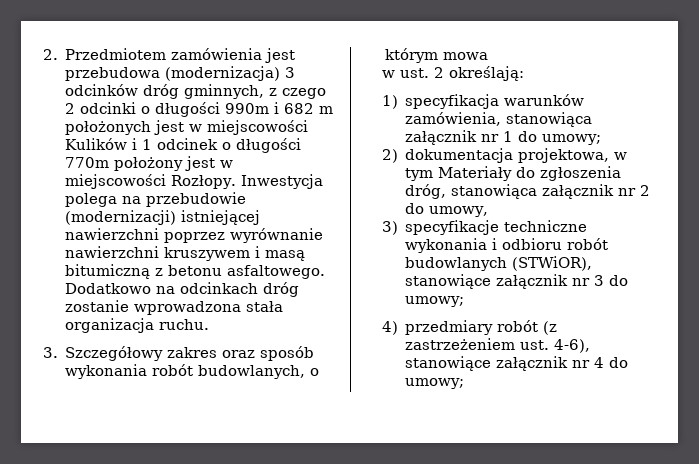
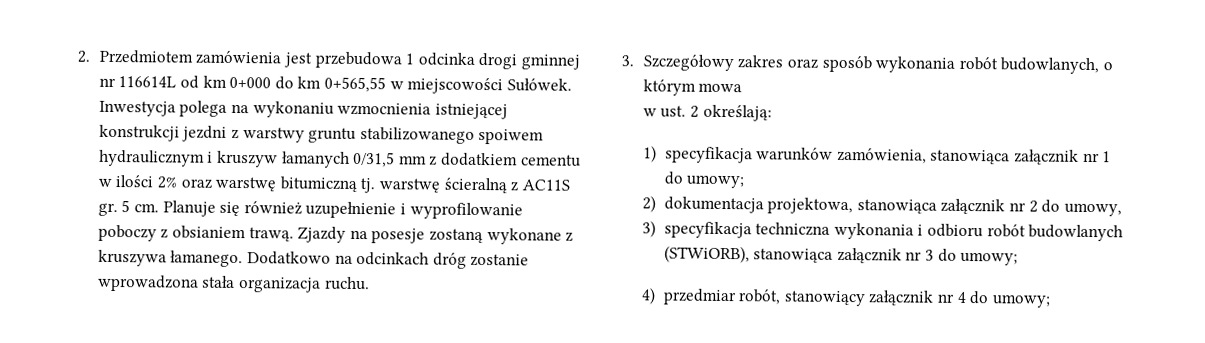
- 2. Przedmiotem zamówienia jest przebudowa (modernizacja) 3 odcinków dróg gminnych, z czego 2 odcinki o długości 990m i 682 m położonych jest w miejscowości Kulików i 1 odcinek o długości 770m położony jest w miejscowości Rozłopy. Inwestycja polega na przebudowie (modernizacji) istniejącej nawierzchni poprzez wyrównanie nawierzchni kruszywem i masą bitumiczną z betonu asfaltowego.
+ 2. Przedmiotem zamówienia jest przebudowa 1 odcinka drogi gminnej nr 116614L od km 0+000 do km 0+565,55 w miejscowości Sułówek. Inwestycja polega na wykonaniu wzmocnienia istniejącej konstrukcji jezdni z warstwy gruntu stabilizowanego spoiwem hydraulicznym i kruszyw łamanych 0/31,5 mm z dodatkiem cementu w ilości 2% oraz warstwę bitumiczną tj. warstwę ścieralną z AC11S gr. 5 cm. Planuje się również uzupełnienie i wyprofilowanie poboczy z obsianiem trawą. Zjazdy na posesje zostaną wykonane z kruszywa łamanego.
- 2) dokumentacja projektowa, w tym Materiały do zgłoszenia dróg, stanowiąca załącznik nr 2 do umowy,
+ 2) dokumentacja projektowa, stanowiąca załącznik nr 2 do umowy,
- 3) specyfikacje techniczne wykonania i odbioru robót budowlanych (STWiOR), stanowiące załącznik nr 3 do umowy;
+ 3) specyfikacja techniczna wykonania i odbioru robót budowlanych (STWiORB), stanowiąca załącznik nr 3 do umowy;
- 4) przedmiary robót (z zastrzeżeniem ust. 4-6), stanowiące załącznik nr 4 do umowy;
+ 4) przedmiar robót, stanowiący załącznik nr 4 do umowy;

